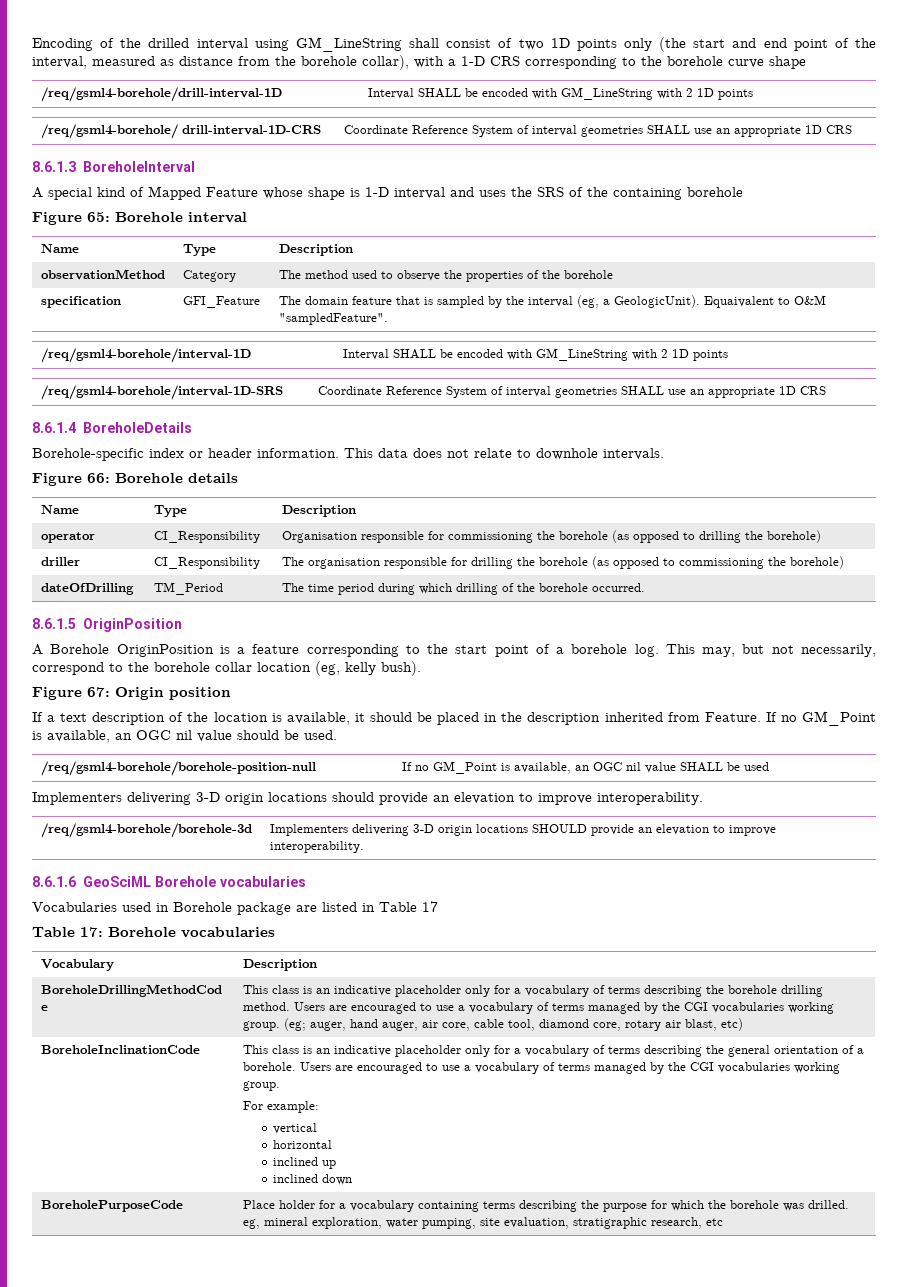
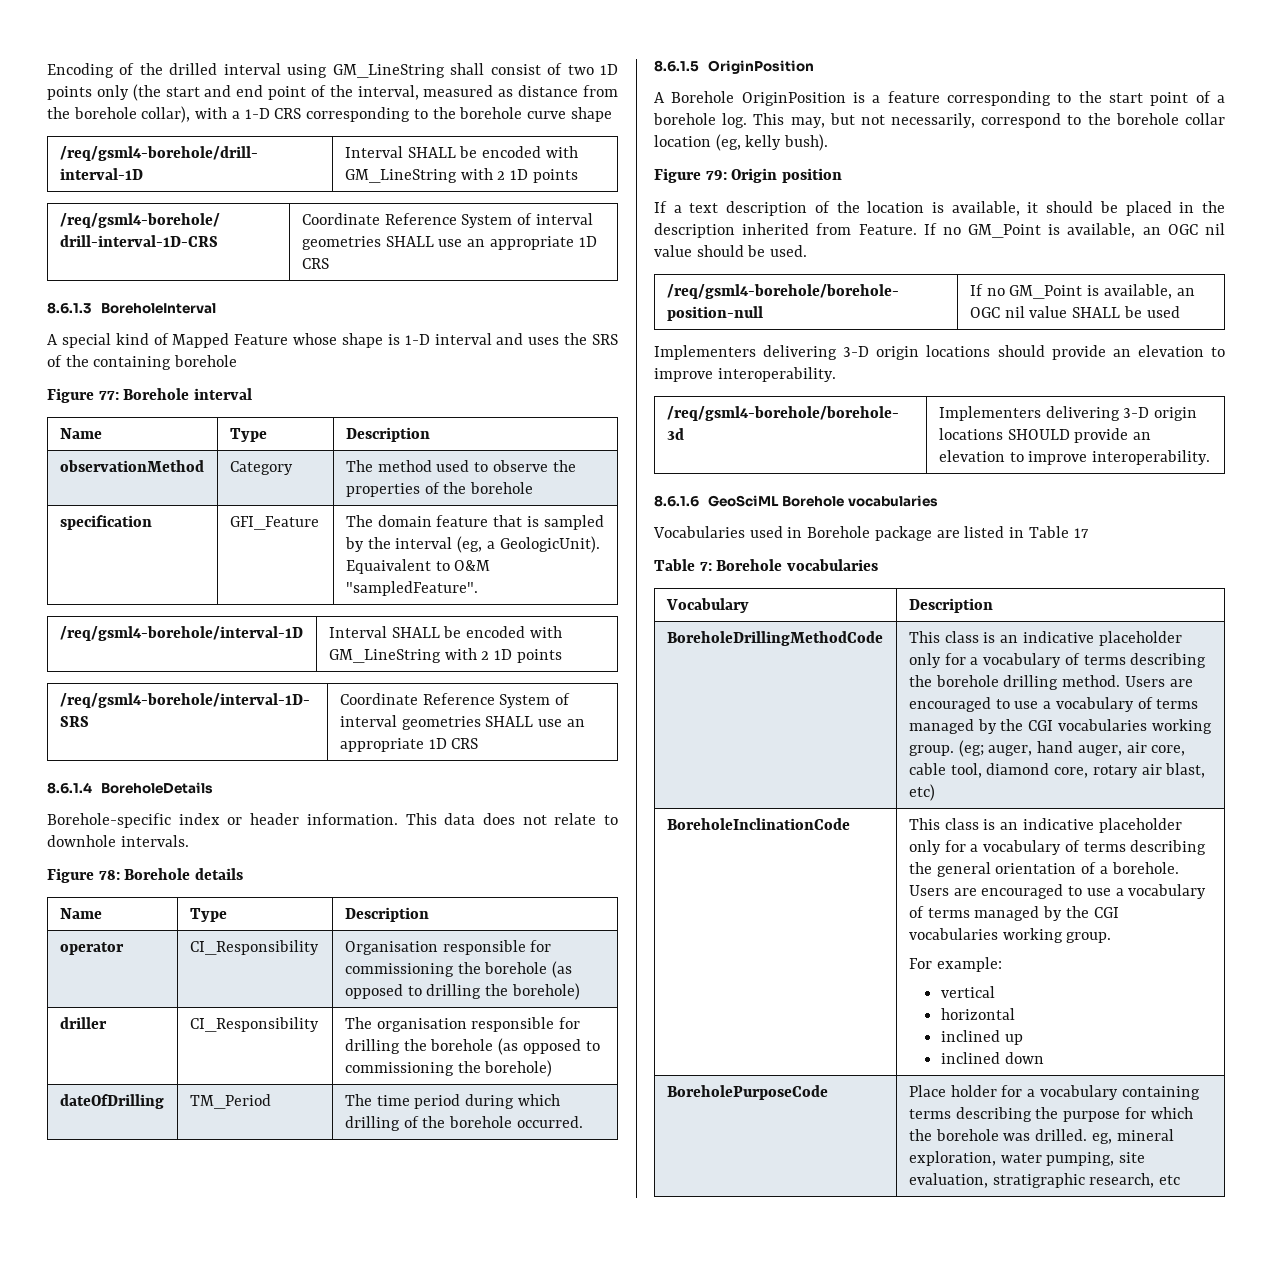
- Figure 65: Borehole interval
+ Figure 77: Borehole interval
- Figure 66: Borehole details
+ Figure 78: Borehole details
- Figure 67: Origin position
+ Figure 79: Origin position
- Table 17: Borehole vocabularies
+ Table 7: Borehole vocabularies

